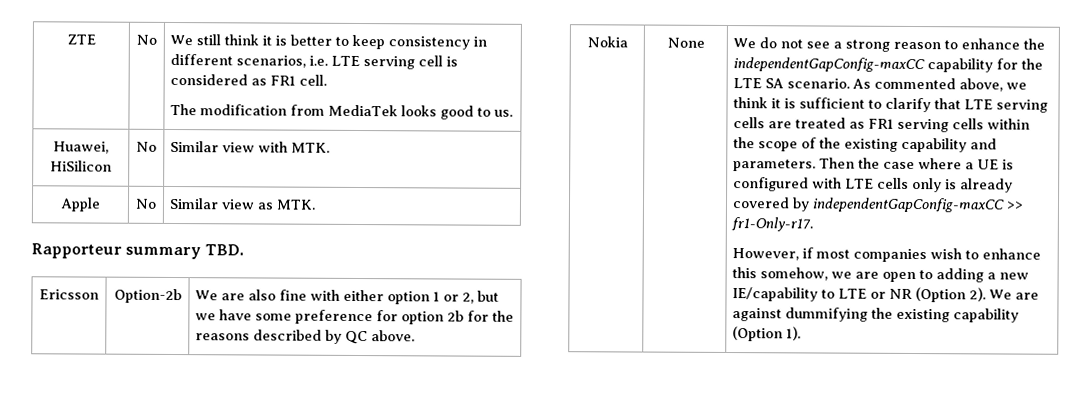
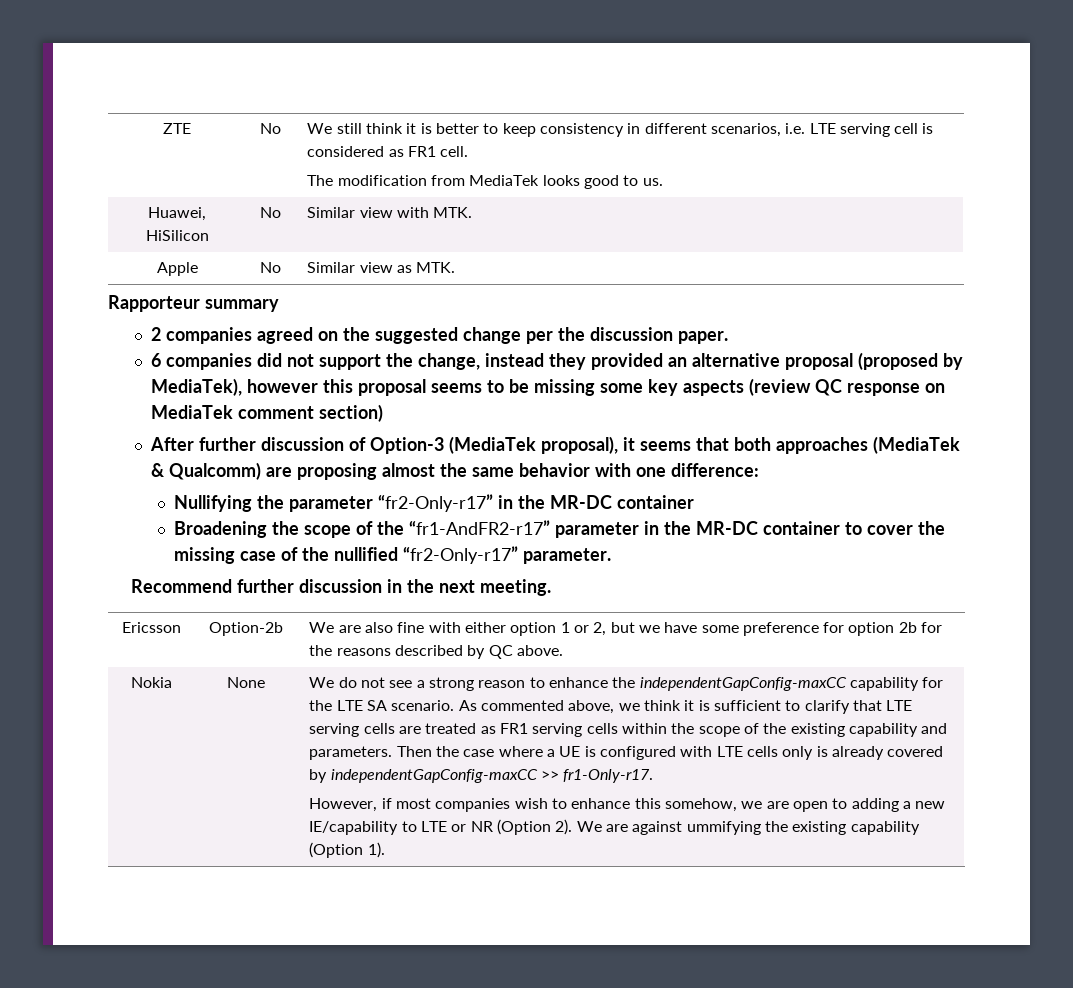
- Rapporteur summary TBD.
+ Rapporteur summary
+ 2 companies agreed on the suggested change per the discussion paper.
+ 6 companies did not support the change, instead they provided an alternative proposal (proposed by MediaTek), however this proposal seems to be missing some key aspects (review QC response on MediaTek comment section)
+ After further discussion of Option-3 (MediaTek proposal), it seems that both approaches (MediaTek & Qualcomm) are proposing almost the same behavior with one difference:
+ Nullifying the parameter “fr2-Only-r17” in the MR-DC container
+ Broadening the scope of the “fr1-AndFR2-r17” parameter in the MR-DC container to cover the missing case of the nullified “fr2-Only-r17” parameter.
+ Recommend further discussion in the next meeting.
- We are against dummifying the existing capability (Option 1).
+ We are against ummifying the existing capability (Option 1).

